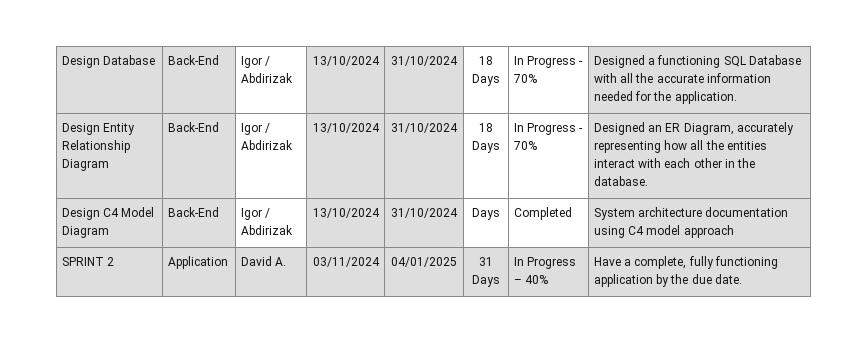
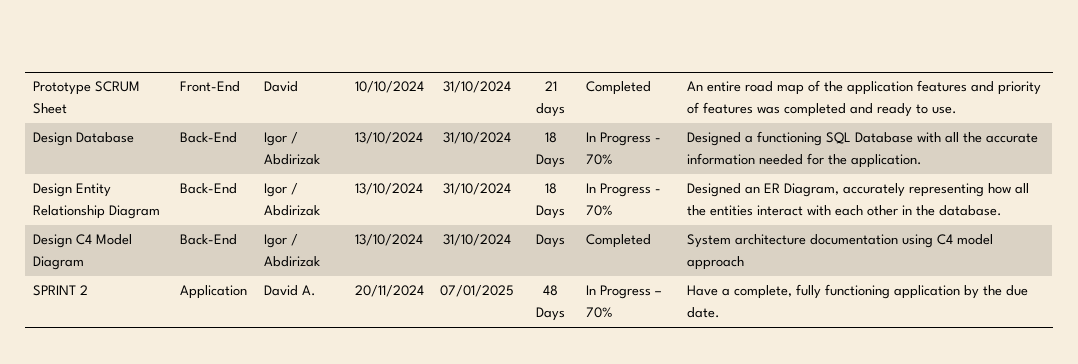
+ Prototype SCRUM Sheet | Front-End | David | 10/10/2024 | 31/10/2024 | 21 days | Completed | An entire road map of the application features and priority of features was completed and ready to use.
- SPRINT 2 | Application | David A. | 03/11/2024 | 04/01/2025 | 31 Days | In Progress – 40% | Have a complete, fully functioning application by the due date.
+ SPRINT 2 | Application | David A. | 20/11/2024 | 07/01/2025 | 48 Days | In Progress – 70% | Have a complete, fully functioning application by the due date.

